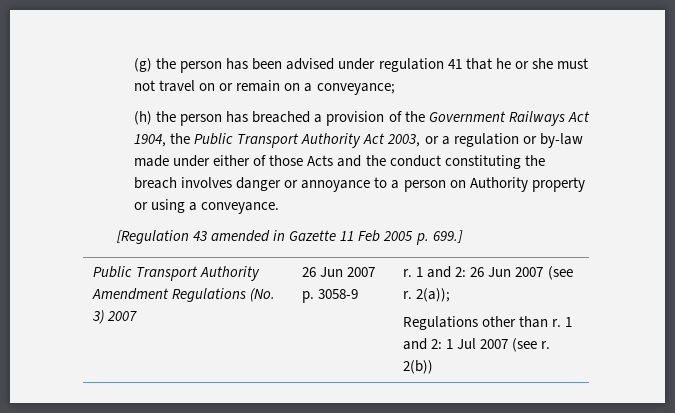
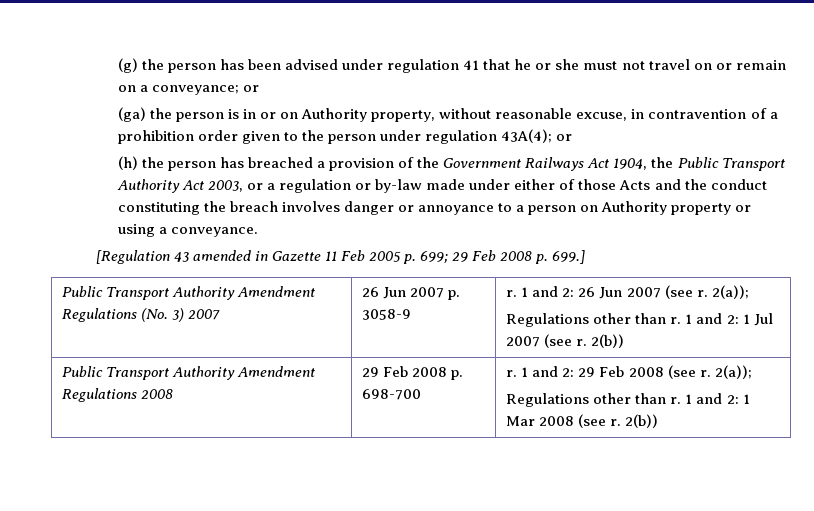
- (g) the person has been advised under regulation 41 that he or she must not travel on or remain on a conveyance;
+ (g) the person has been advised under regulation 41 that he or she must not travel on or remain on a conveyance; or
+ (ga) the person is in or on Authority property, without reasonable excuse, in contravention of a prohibition order given to the person under regulation 43A(4); or
- [Regulation 43 amended in Gazette 11 Feb 2005 p. 699.]
+ [Regulation 43 amended in Gazette 11 Feb 2005 p. 699; 29 Feb 2008 p. 699.]
+ Public Transport Authority Amendment Regulations 2008 | 29 Feb 2008 p. 698-700 | r. 1 and 2: 29 Feb 2008 (see r. 2(a));
+ Regulations other than r. 1 and 2: 1 Mar 2008 (see r. 2(b))

